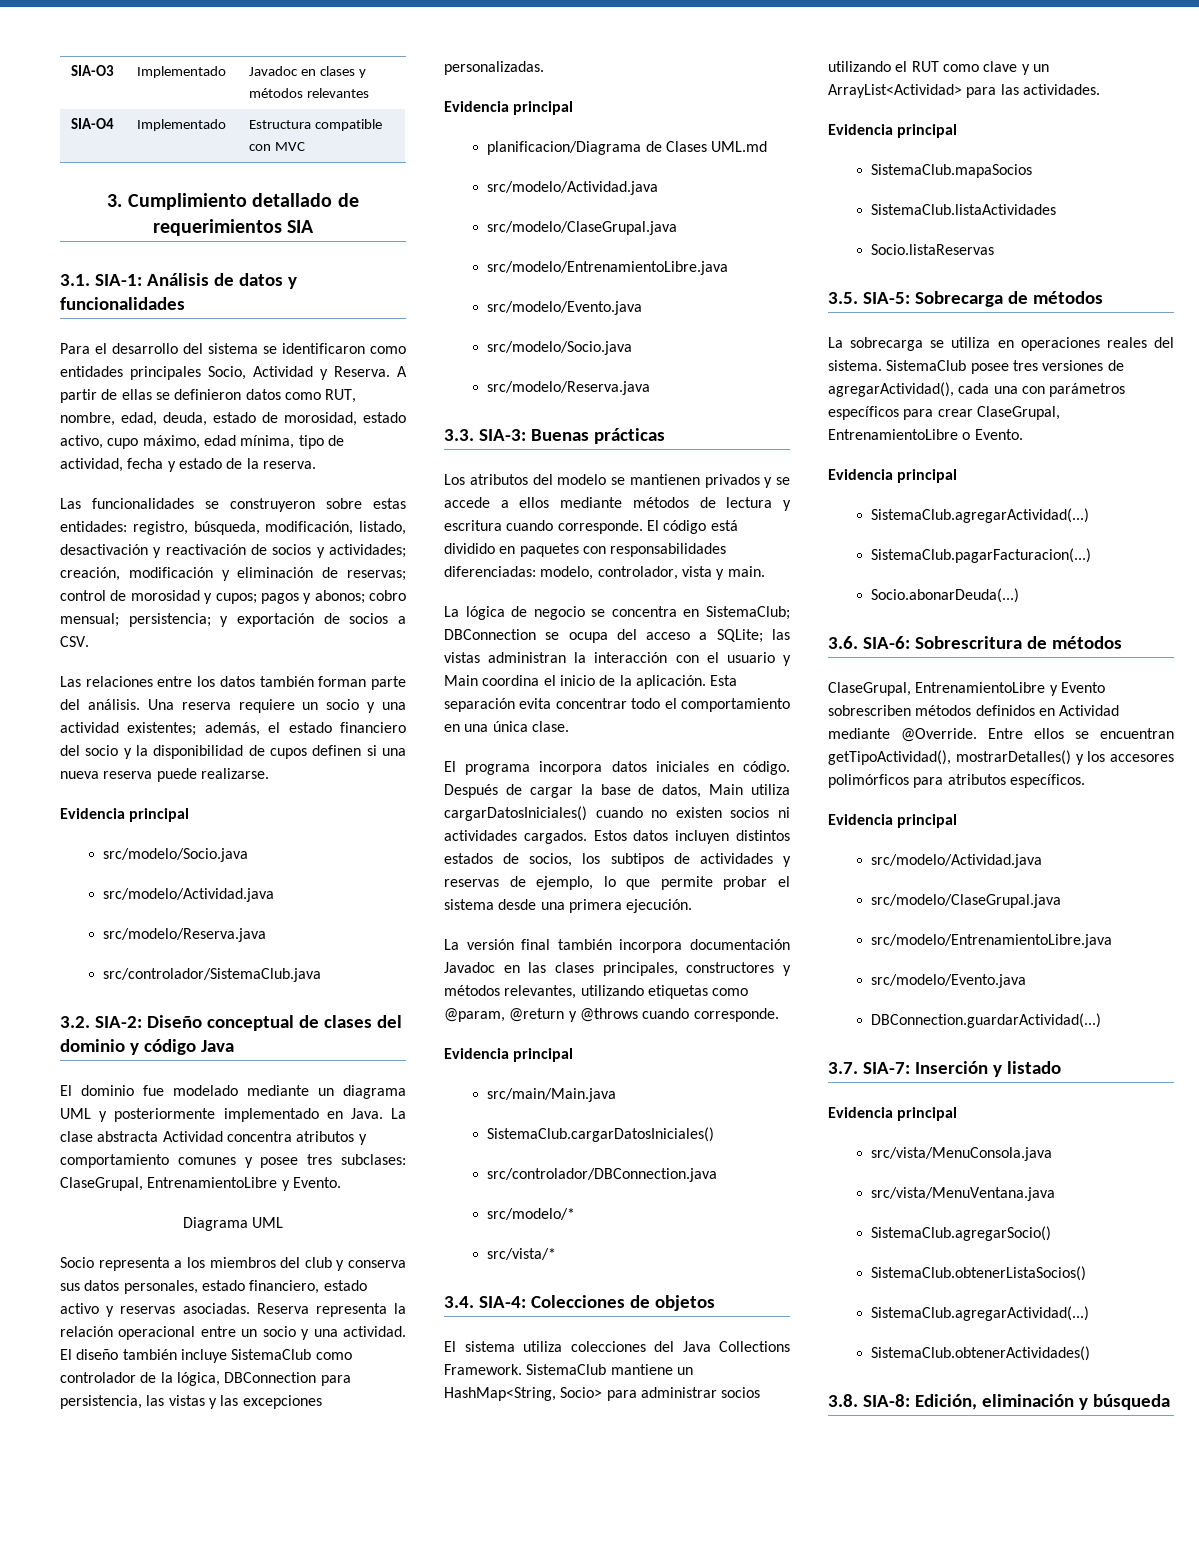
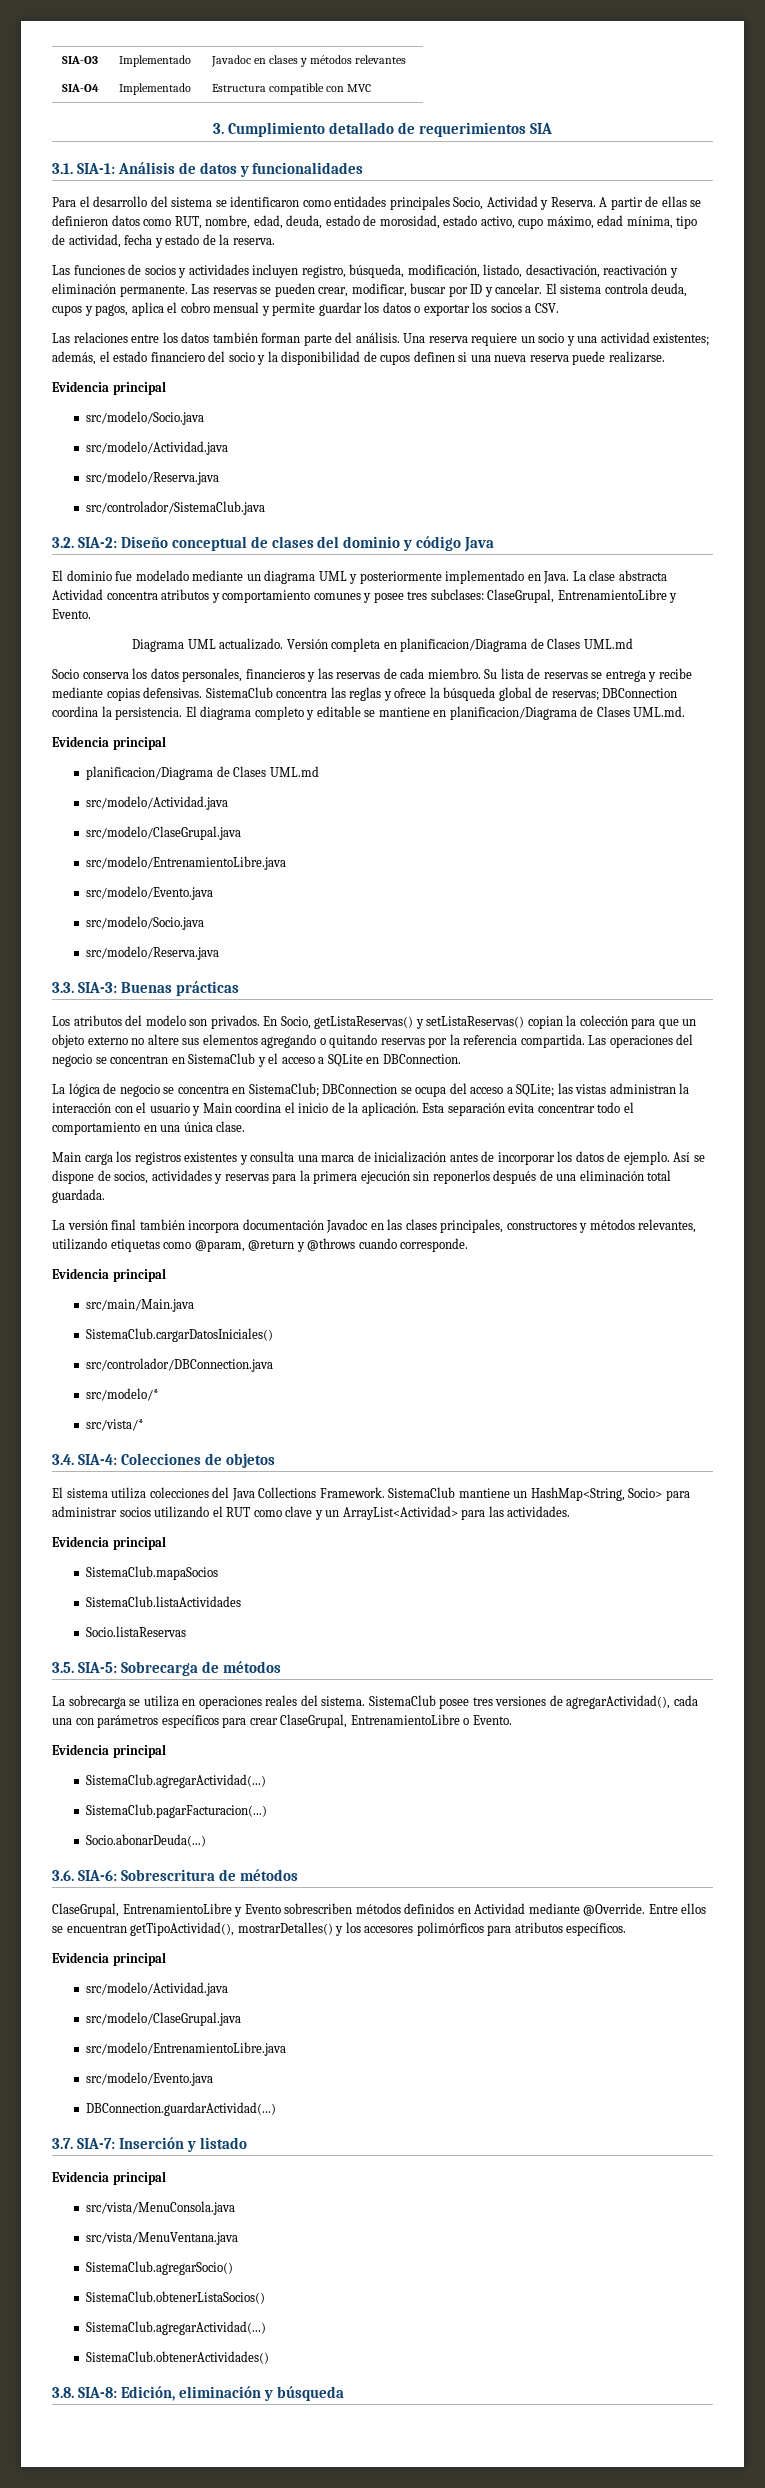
- Las funcionalidades se construyeron sobre estas entidades: registro, búsqueda, modificación, listado, desactivación y reactivación de socios y actividades; creación, modificación y eliminación de reservas; control de morosidad y cupos; pagos y abonos; cobro mensual; persistencia; y exportación de socios a CSV.
+ Las funciones de socios y actividades incluyen registro, búsqueda, modificación, listado, desactivación, reactivación y eliminación permanente. Las reservas se pueden crear, modificar, buscar por ID y cancelar. El sistema controla deuda, cupos y pagos, aplica el cobro mensual y permite guardar los datos o exportar los socios a CSV.
- Diagrama UML
- Socio representa a los miembros del club y conserva sus datos personales, estado financiero, estado activo y reservas asociadas. Reserva representa la relación operacional entre un socio y una actividad. El diseño también incluye SistemaClub como controlador de la lógica, DBConnection para persistencia, las vistas y las excepciones personalizadas.
+ Diagrama UML actualizado. Versión completa en planificacion/Diagrama de Clases UML.md
+ Socio conserva los datos personales, financieros y las reservas de cada miembro. Su lista de reservas se entrega y recibe mediante copias defensivas. SistemaClub concentra las reglas y ofrece la búsqueda global de reservas; DBConnection coordina la persistencia. El diagrama completo y editable se mantiene en planificacion/Diagrama de Clases UML.md.
- Los atributos del modelo se mantienen privados y se accede a ellos mediante métodos de lectura y escritura cuando corresponde. El código está dividido en paquetes con responsabilidades diferenciadas: modelo, controlador, vista y main.
+ Los atributos del modelo son privados. En Socio, getListaReservas() y setListaReservas() copian la colección para que un objeto externo no altere sus elementos agregando o quitando reservas por la referencia compartida. Las operaciones del negocio se concentran en SistemaClub y el acceso a SQLite en DBConnection.
- El programa incorpora datos iniciales en código. Después de cargar la base de datos, Main utiliza cargarDatosIniciales() cuando no existen socios ni actividades cargados. Estos datos incluyen distintos estados de socios, los subtipos de actividades y reservas de ejemplo, lo que permite probar el sistema desde una primera ejecución.
+ Main carga los registros existentes y consulta una marca de inicialización antes de incorporar los datos de ejemplo. Así se dispone de socios, actividades y reservas para la primera ejecución sin reponerlos después de una eliminación total guardada.

